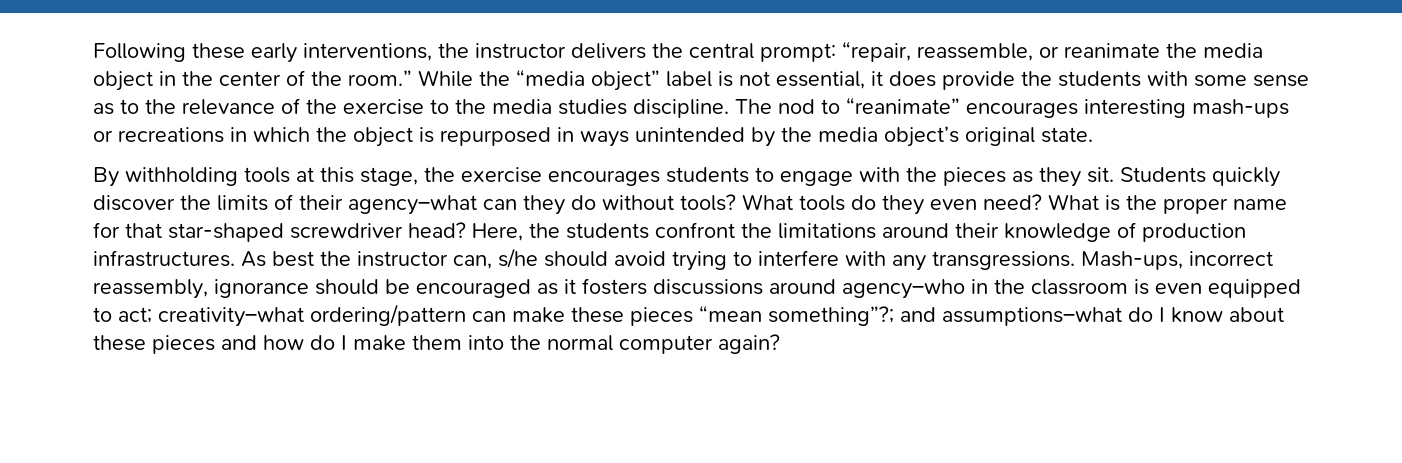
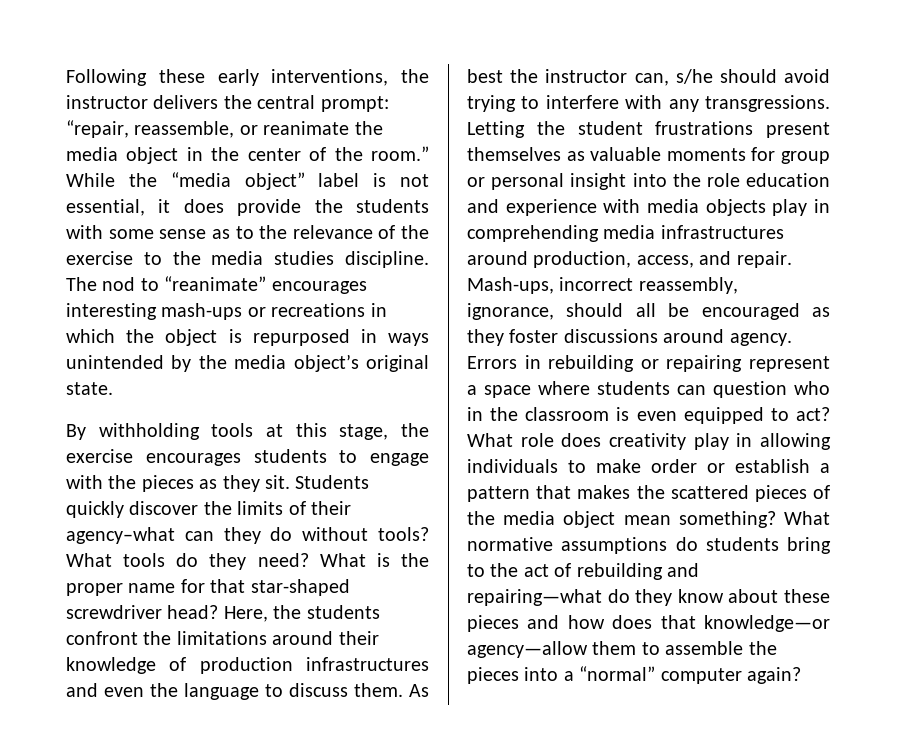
- What tools do they even need?
+ What tools do they need?
- Here, the students confront the limitations around their knowledge of production infrastructures.
+ Here, the students confront the limitations around their knowledge of production infrastructures and even the language to discuss them.
- Mash-ups, incorrect reassembly, ignorance should be encouraged as it fosters discussions around agency–who in the classroom is even equipped to act; creativity–what ordering/pattern can make these pieces “mean something”?; and assumptions–what do I know about these pieces and how do I make them into the normal computer again?
+ Letting the student frustrations present themselves as valuable moments for group or personal insight into the role education and experience with media objects play in comprehending media infrastructures around production, access, and repair. Mash-ups, incorrect reassembly, ignorance, should all be encouraged as they foster discussions around agency. Errors in rebuilding or repairing represent a space where students can question who in the classroom is even equipped to act? What role does creativity play in allowing individuals to make order or establish a pattern that makes the scattered pieces of the media object mean something? What normative assumptions do students bring to the act of rebuilding and repairing—what do they know about these pieces and how does that knowledge—or agency—allow them to assemble the pieces into a “normal” computer again?

